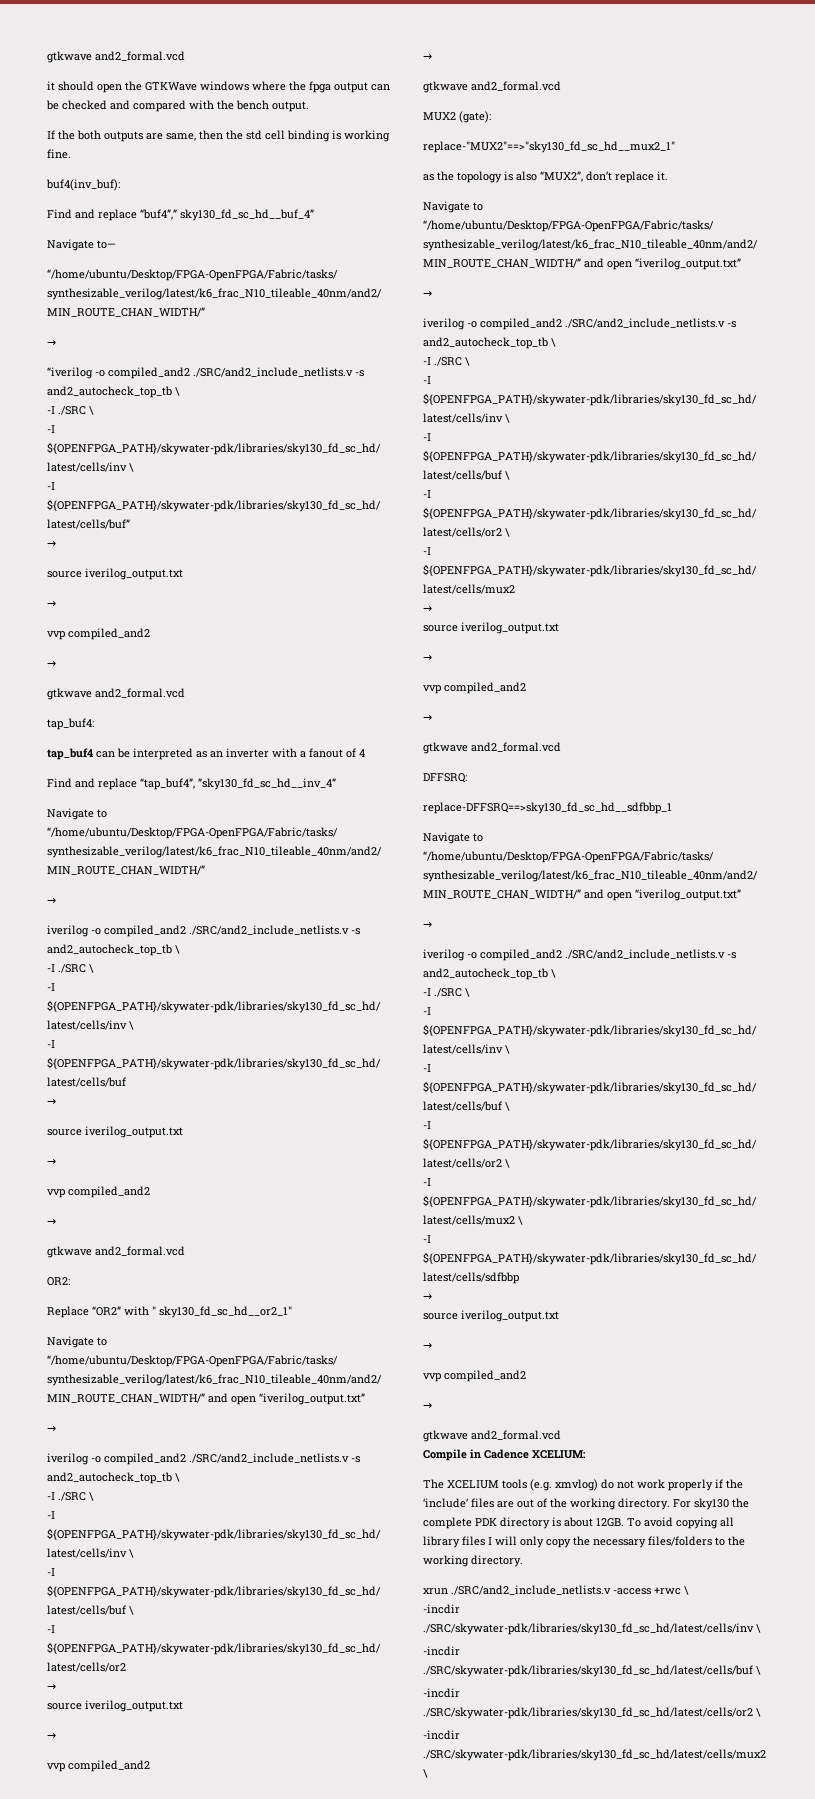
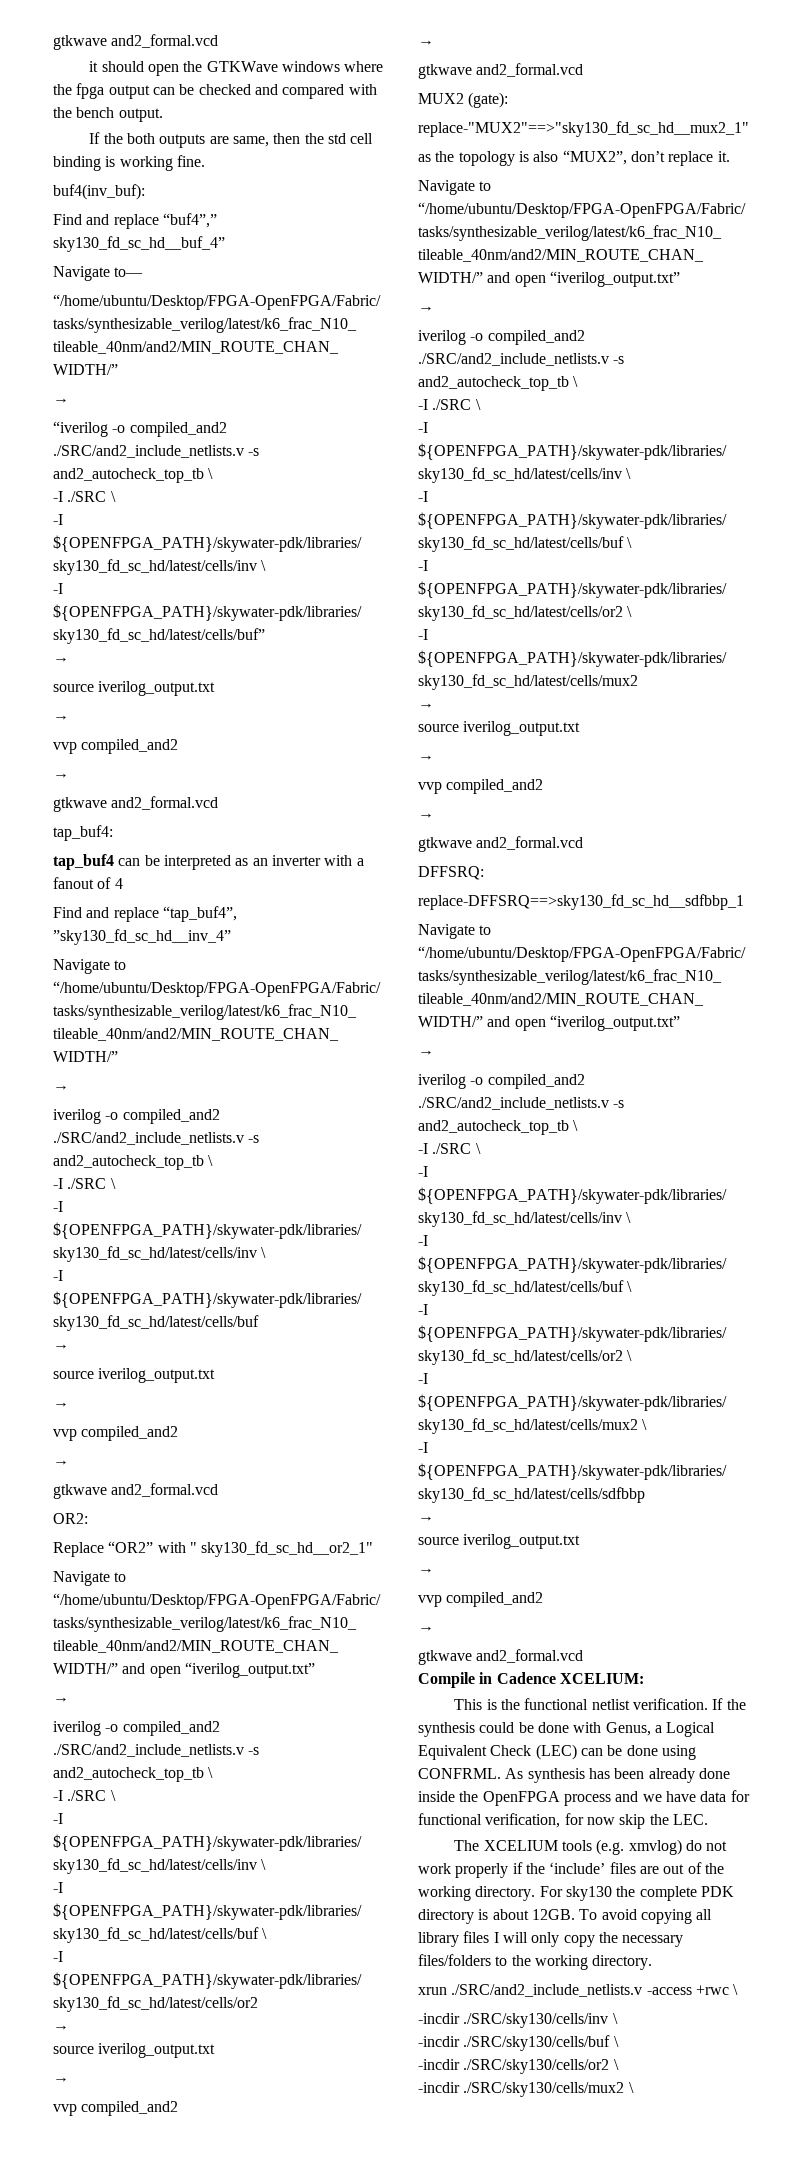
+ This is the functional netlist verification. If the synthesis could be done with Genus, a Logical Equivalent Check (LEC) can be done using CONFRML. As synthesis has been already done inside the OpenFPGA process and we have data for functional verification, for now skip the LEC.
- -incdir ./SRC/skywater-pdk/libraries/sky130_fd_sc_hd/latest/cells/inv \
- -incdir ./SRC/skywater-pdk/libraries/sky130_fd_sc_hd/latest/cells/buf \
- -incdir ./SRC/skywater-pdk/libraries/sky130_fd_sc_hd/latest/cells/or2 \
- -incdir ./SRC/skywater-pdk/libraries/sky130_fd_sc_hd/latest/cells/mux2 \
+ -incdir ./SRC/sky130/cells/inv \
+ -incdir ./SRC/sky130/cells/buf \
+ -incdir ./SRC/sky130/cells/or2 \
+ -incdir ./SRC/sky130/cells/mux2 \

